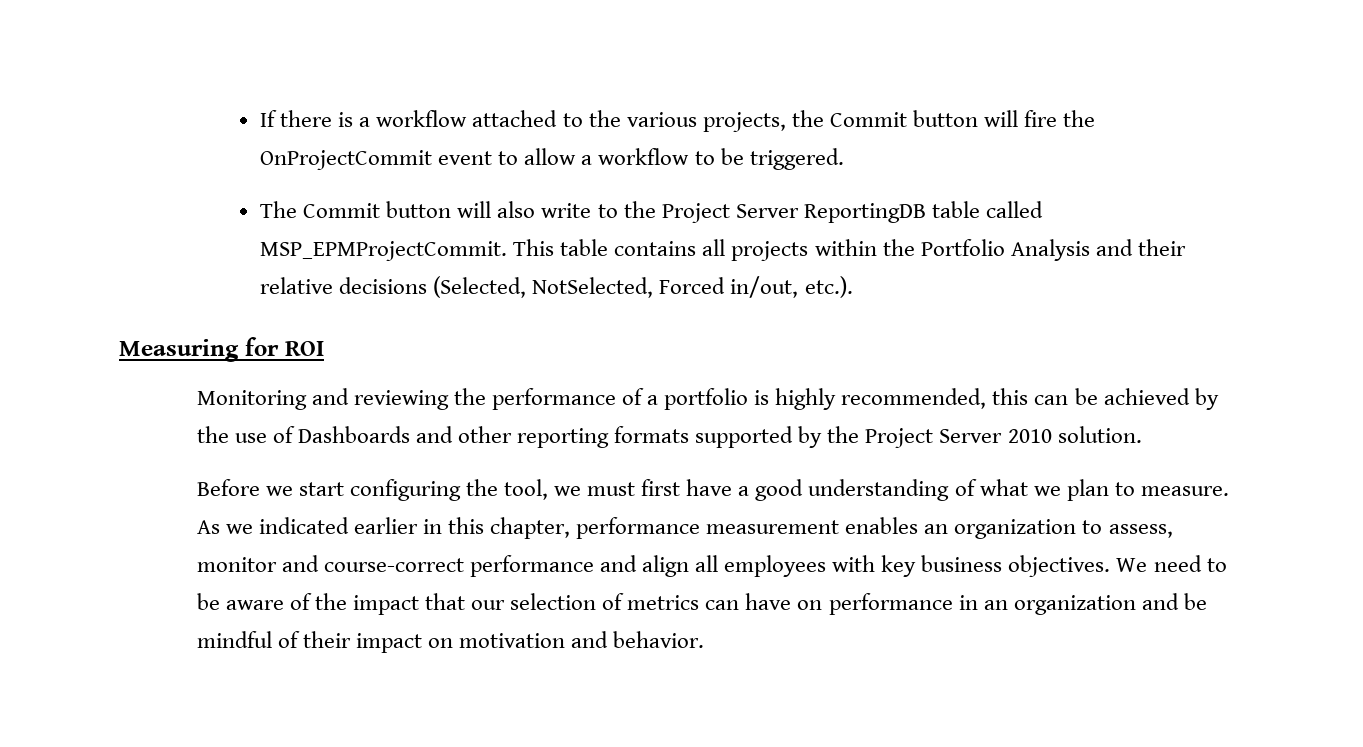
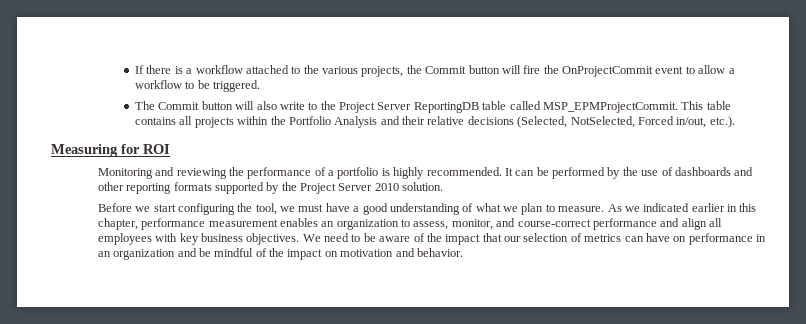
- Monitoring and reviewing the performance of a portfolio is highly recommended, this can be achieved by the use of Dashboards and other reporting formats supported by the Project Server 2010 solution.
+ Monitoring and reviewing the performance of a portfolio is highly recommended. It can be performed by the use of dashboards and other reporting formats supported by the Project Server 2010 solution.
- Before we start configuring the tool, we must first have a good understanding of what we plan to measure.
+ Before we start configuring the tool, we must have a good understanding of what we plan to measure.
- As we indicated earlier in this chapter, performance measurement enables an organization to assess, monitor and course-correct performance and align all employees with key business objectives.
+ As we indicated earlier in this chapter, performance measurement enables an organization to assess, monitor, and course-correct performance and align all employees with key business objectives.
- We need to be aware of the impact that our selection of metrics can have on performance in an organization and be mindful of their impact on motivation and behavior.
+ We need to be aware of the impact that our selection of metrics can have on performance in an organization and be mindful of the impact on motivation and behavior.

